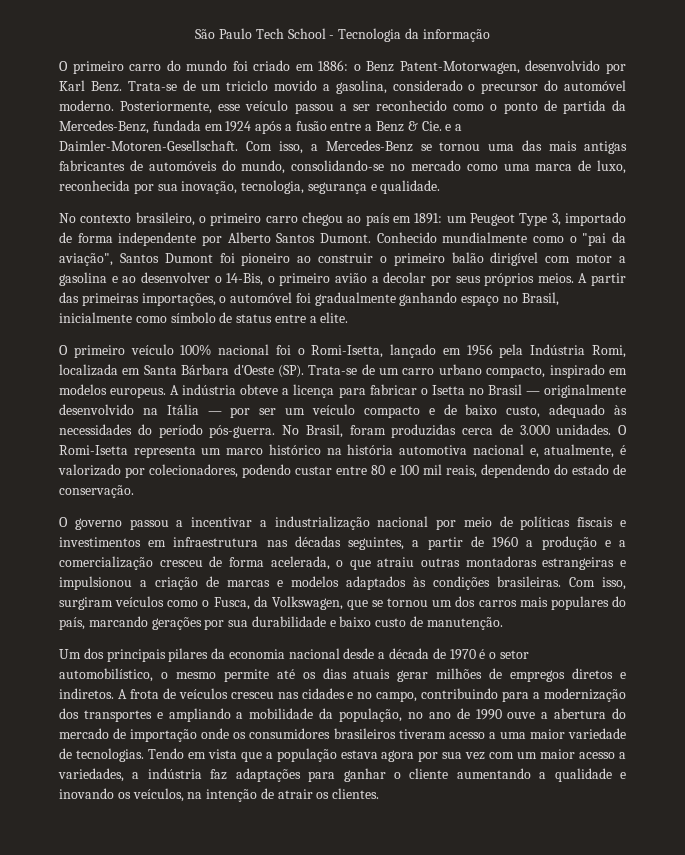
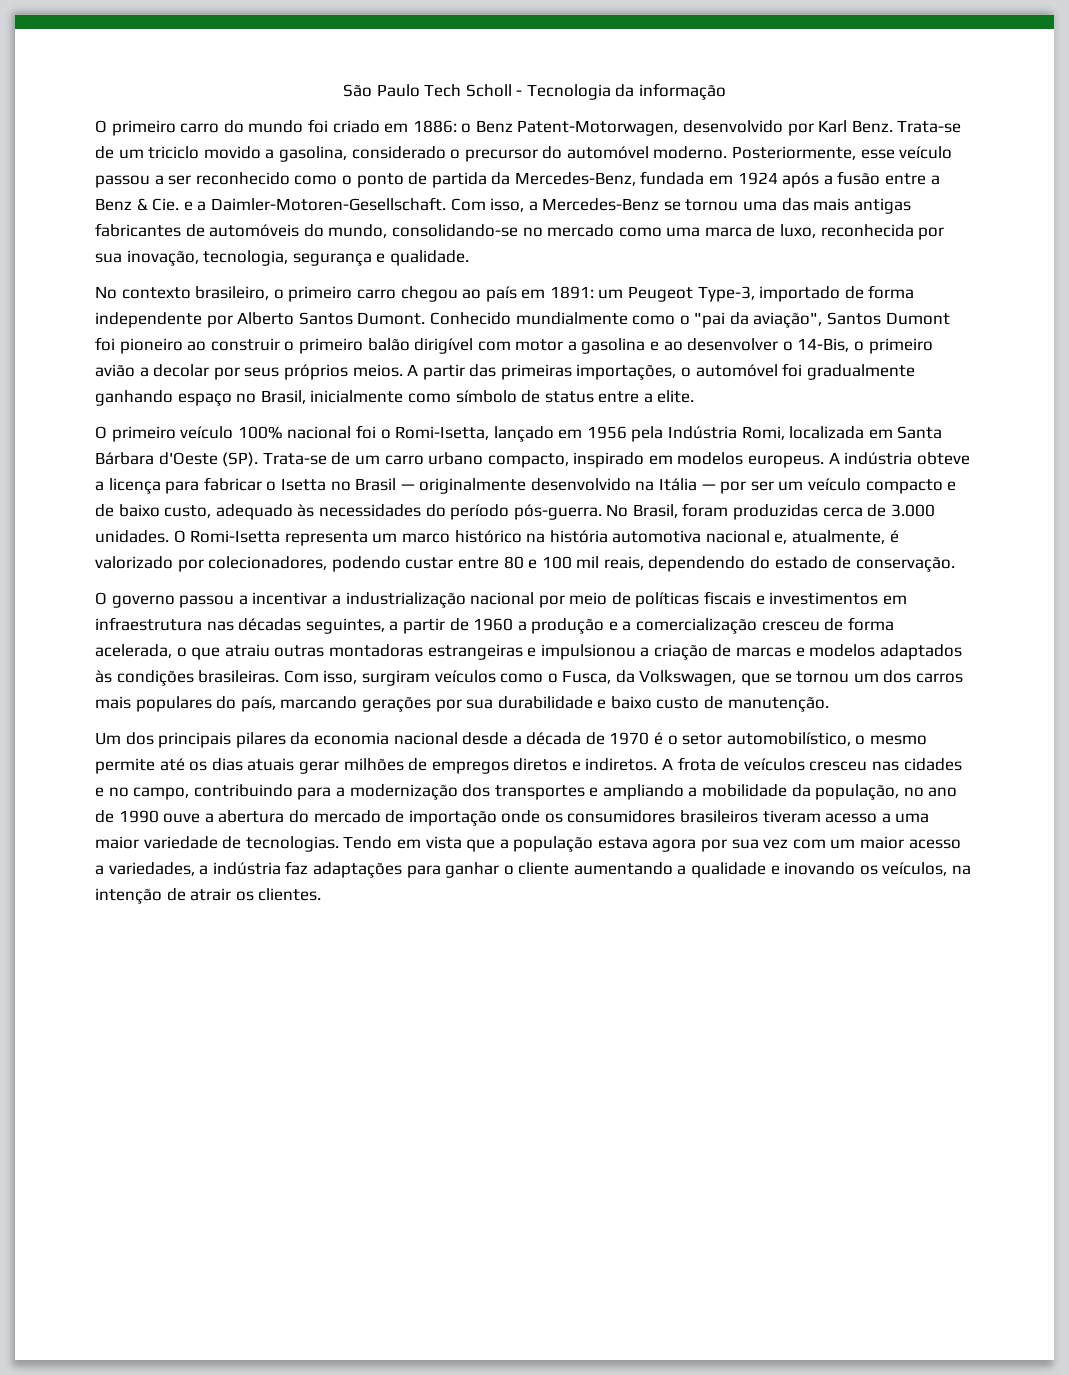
- São Paulo Tech School - Tecnologia da informação
+ São Paulo Tech Scholl - Tecnologia da informação
- No contexto brasileiro, o primeiro carro chegou ao país em 1891: um Peugeot Type 3, importado de forma independente por Alberto Santos Dumont.
+ No contexto brasileiro, o primeiro carro chegou ao país em 1891: um Peugeot Type-3, importado de forma independente por Alberto Santos Dumont.

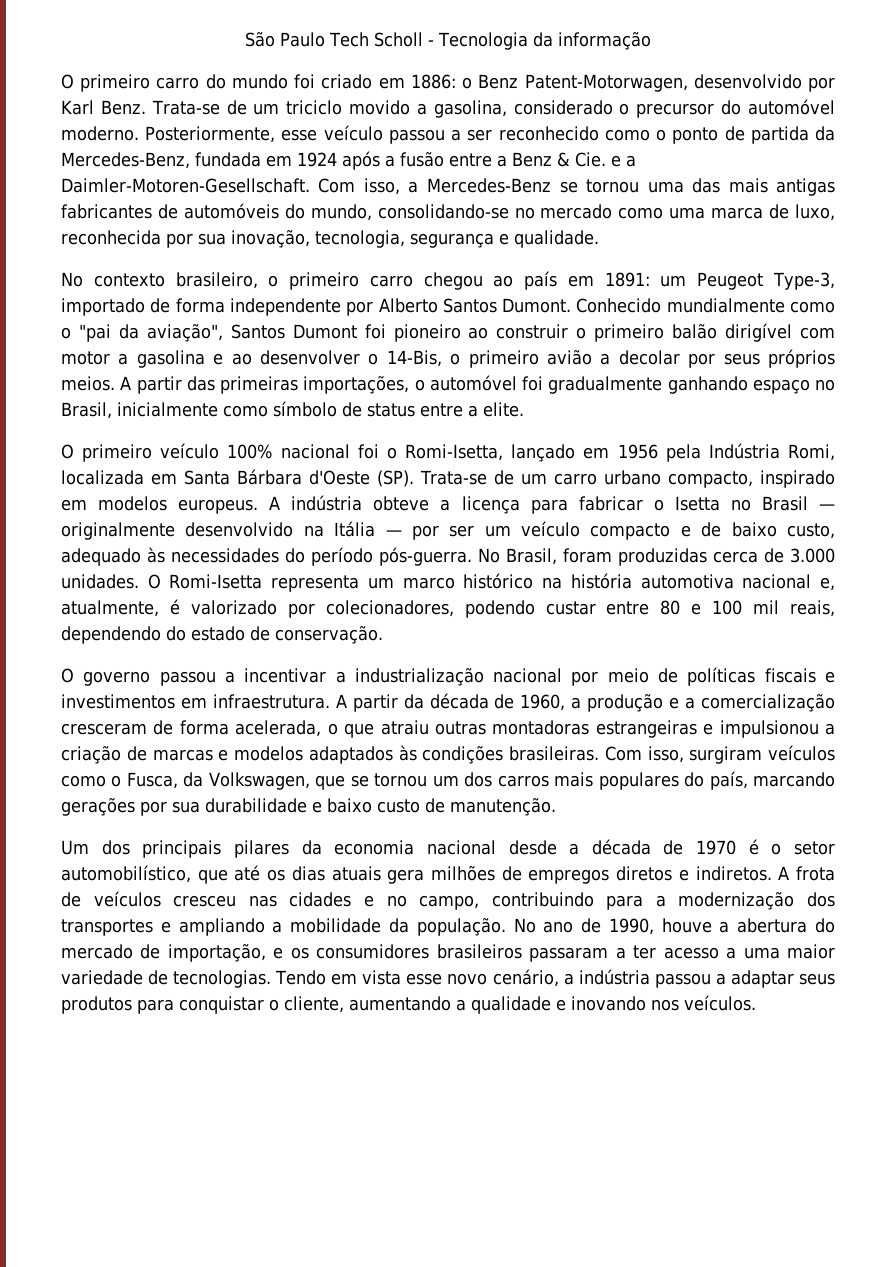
- O governo passou a incentivar a industrialização nacional por meio de políticas fiscais e investimentos em infraestrutura nas décadas seguintes, a partir de 1960 a produção e a comercialização cresceu de forma acelerada, o que atraiu outras montadoras estrangeiras e impulsionou a criação de marcas e modelos adaptados às condições brasileiras.
+ O governo passou a incentivar a industrialização nacional por meio de políticas fiscais e investimentos em infraestrutura. A partir da década de 1960, a produção e a comercialização cresceram de forma acelerada, o que atraiu outras montadoras estrangeiras e impulsionou a criação de marcas e modelos adaptados às condições brasileiras.
- Um dos principais pilares da economia nacional desde a década de 1970 é o setor automobilístico, o mesmo permite até os dias atuais gerar milhões de empregos diretos e indiretos.
+ Um dos principais pilares da economia nacional desde a década de 1970 é o setor automobilístico, que até os dias atuais gera milhões de empregos diretos e indiretos.
- A frota de veículos cresceu nas cidades e no campo, contribuindo para a modernização dos transportes e ampliando a mobilidade da população, no ano de 1990 ouve a abertura do mercado de importação onde os consumidores brasileiros tiveram acesso a uma maior variedade de tecnologias.
+ A frota de veículos cresceu nas cidades e no campo, contribuindo para a modernização dos transportes e ampliando a mobilidade da população. No ano de 1990, houve a abertura do mercado de importação, e os consumidores brasileiros passaram a ter acesso a uma maior variedade de tecnologias.
- Tendo em vista que a população estava agora por sua vez com um maior acesso a variedades, a indústria faz adaptações para ganhar o cliente aumentando a qualidade e inovando os veículos, na intenção de atrair os clientes.
+ Tendo em vista esse novo cenário, a indústria passou a adaptar seus produtos para conquistar o cliente, aumentando a qualidade e inovando nos veículos.

